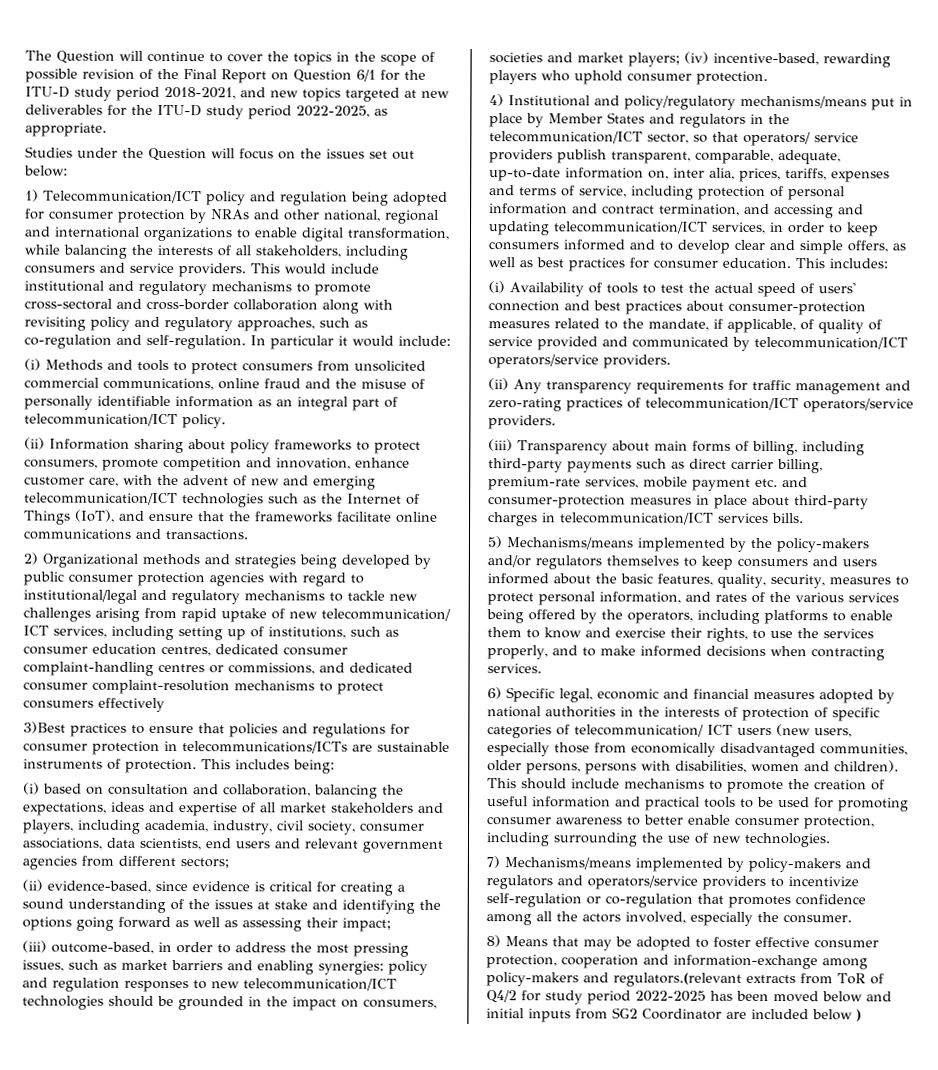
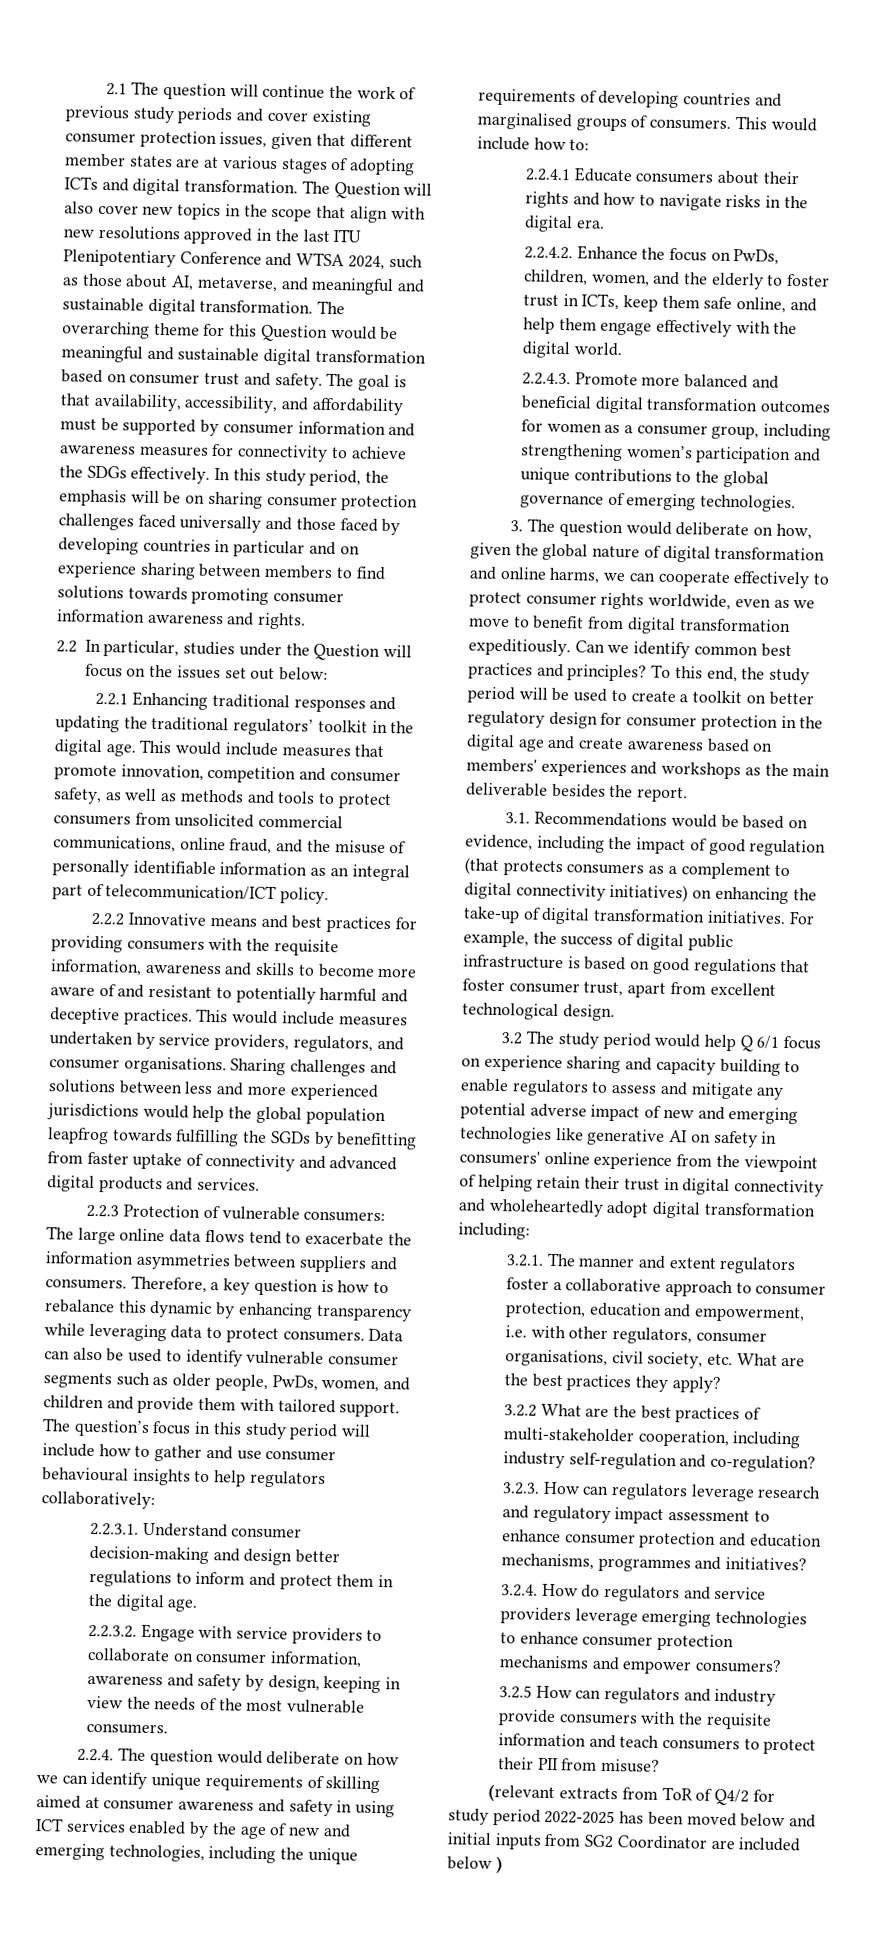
- The Question will continue to cover the topics in the scope of possible revision of the Final Report on Question 6/1 for the ITU-D study period 2018-2021, and new topics targeted at new deliverables for the ITU-D study period 2022-2025, as appropriate.
- Studies under the Question will focus on the issues set out below:
+ 2.1 The question will continue the work of previous study periods and cover existing consumer protection issues, given that different member states are at various stages of adopting ICTs and digital transformation. The Question will also cover new topics in the scope that align with new resolutions approved in the last ITU Plenipotentiary Conference and WTSA 2024, such as those about AI, metaverse, and meaningful and sustainable digital transformation. The overarching theme for this Question would be meaningful and sustainable digital transformation based on consumer trust and safety. The goal is that availability, accessibility, and affordability must be supported by consumer information and awareness measures for connectivity to achieve the SDGs effectively. In this study period, the emphasis will be on sharing consumer protection challenges faced universally and those faced by developing countries in particular and on experience sharing between members to find solutions towards promoting consumer information awareness and rights.
+ 2.2 In particular, studies under the Question will focus on the issues set out below:
- 1) Telecommunication/ICT policy and regulation being adopted for consumer protection by NRAs and other national, regional and international organizations to enable digital transformation, while balancing the interests of all stakeholders, including consumers and service providers. This would include institutional and regulatory mechanisms to promote cross-sectoral and cross-border collaboration along with revisiting policy and regulatory approaches, such as co-regulation and self-regulation. In particular it would include:
- (i) Methods and tools to protect consumers from unsolicited commercial communications, online fraud and the misuse of personally identifiable information as an integral part of telecommunication/ICT policy.
+ 2.2.1 Enhancing traditional responses and updating the traditional regulators’ toolkit in the digital age. This would include measures that promote innovation, competition and consumer safety, as well as methods and tools to protect consumers from unsolicited commercial communications, online fraud, and the misuse of personally identifiable information as an integral part of telecommunication/ICT policy.
- (ii) Information sharing about policy frameworks to protect consumers, promote competition and innovation, enhance customer care, with the advent of new and emerging telecommunication/ICT technologies such as the Internet of Things (IoT), and ensure that the frameworks facilitate online communications and transactions.
- 2) Organizational methods and strategies being developed by public consumer protection agencies with regard to institutional/legal and regulatory mechanisms to tackle new challenges arising from rapid uptake of new telecommunication/ ICT services, including setting up of institutions, such as consumer education centres, dedicated consumer complaint-handling centres or commissions, and dedicated consumer complaint-resolution mechanisms to protect consumers effectively
- 3)Best practices to ensure that policies and regulations for consumer protection in telecommunications/ICTs are sustainable instruments of protection. This includes being:
- (i) based on consultation and collaboration, balancing the expectations, ideas and expertise of all market stakeholders and players, including academia, industry, civil society, consumer associations, data scientists, end users and relevant government agencies from different sectors;
- (ii) evidence-based, since evidence is critical for creating a sound understanding of the issues at stake and identifying the options going forward as well as assessing their impact;
- (iii) outcome-based, in order to address the most pressing issues, such as market barriers and enabling synergies: policy and regulation responses to new telecommunication/ICT technologies should be grounded in the impact on consumers, societies and market players; (iv) incentive-based, rewarding players who uphold consumer protection.
- 4) Institutional and policy/regulatory mechanisms/means put in place by Member States and regulators in the telecommunication/ICT sector, so that operators/ service providers publish transparent, comparable, adequate, up-to-date information on, inter alia, prices, tariffs, expenses and terms of service, including protection of personal information and contract termination, and accessing and updating telecommunication/ICT services, in order to keep consumers informed and to develop clear and simple offers, as well as best practices for consumer education. This includes:
- (i) Availability of tools to test the actual speed of users' connection and best practices about consumer-protection measures related to the mandate, if applicable, of quality of service provided and communicated by telecommunication/ICT operators/service providers.
- (ii) Any transparency requirements for traffic management and zero-rating practices of telecommunication/ICT operators/service providers.
- (iii) Transparency about main forms of billing, including third-party payments such as direct carrier billing, premium-rate services, mobile payment etc. and consumer-protection measures in place about third-party charges in telecommunication/ICT services bills.
- 5) Mechanisms/means implemented by the policy-makers and/or regulators themselves to keep consumers and users informed about the basic features, quality, security, measures to protect personal information, and rates of the various services being offered by the operators, including platforms to enable them to know and exercise their rights, to use the services properly, and to make informed decisions when contracting services.
- 6) Specific legal, economic and financial measures adopted by national authorities in the interests of protection of specific categories of telecommunication/ ICT users (new users, especially those from economically disadvantaged communities, older persons, persons with disabilities, women and children). This should include mechanisms to promote the creation of useful information and practical tools to be used for promoting consumer awareness to better enable consumer protection, including surrounding the use of new technologies.
- 7) Mechanisms/means implemented by policy-makers and regulators and operators/service providers to incentivize self-regulation or co-regulation that promotes confidence among all the actors involved, especially the consumer.
- 8) Means that may be adopted to foster effective consumer protection, cooperation and information-exchange among policy-makers and regulators.(relevant extracts from ToR of Q4/2 for study period 2022-2025 has been moved below and initial inputs from SG2 Coordinator are included below )
+ 2.2.2 Innovative means and best practices for providing consumers with the requisite information, awareness and skills to become more aware of and resistant to potentially harmful and deceptive practices. This would include measures undertaken by service providers, regulators, and consumer organisations. Sharing challenges and solutions between less and more experienced jurisdictions would help the global population leapfrog towards fulfilling the SGDs by benefitting from faster uptake of connectivity and advanced digital products and services.
+ 2.2.3 Protection of vulnerable consumers: The large online data flows tend to exacerbate the information asymmetries between suppliers and consumers. Therefore, a key question is how to rebalance this dynamic by enhancing transparency while leveraging data to protect consumers. Data can also be used to identify vulnerable consumer segments such as older people, PwDs, women, and children and provide them with tailored support. The question’s focus in this study period will include how to gather and use consumer behavioural insights to help regulators collaboratively:
+ 2.2.3.1. Understand consumer decision-making and design better regulations to inform and protect them in the digital age.
+ 2.2.3.2. Engage with service providers to collaborate on consumer information, awareness and safety by design, keeping in view the needs of the most vulnerable consumers.
+ 2.2.4. The question would deliberate on how we can identify unique requirements of skilling aimed at consumer awareness and safety in using ICT services enabled by the age of new and emerging technologies, including the unique requirements of developing countries and marginalised groups of consumers. This would include how to:
+ 2.2.4.1 Educate consumers about their rights and how to navigate risks in the digital era.
+ 2.2.4.2. Enhance the focus on PwDs, children, women, and the elderly to foster trust in ICTs, keep them safe online, and help them engage effectively with the digital world.
+ 2.2.4.3. Promote more balanced and beneficial digital transformation outcomes for women as a consumer group, including strengthening women’s participation and unique contributions to the global governance of emerging technologies.
+ 3. The question would deliberate on how, given the global nature of digital transformation and online harms, we can cooperate effectively to protect consumer rights worldwide, even as we move to benefit from digital transformation expeditiously. Can we identify common best practices and principles? To this end, the study period will be used to create a toolkit on better regulatory design for consumer protection in the digital age and create awareness based on members' experiences and workshops as the main deliverable besides the report.
+ 3.1. Recommendations would be based on evidence, including the impact of good regulation (that protects consumers as a complement to digital connectivity initiatives) on enhancing the take-up of digital transformation initiatives. For example, the success of digital public infrastructure is based on good regulations that foster consumer trust, apart from excellent technological design.
+ 3.2 The study period would help Q 6/1 focus on experience sharing and capacity building to enable regulators to assess and mitigate any potential adverse impact of new and emerging technologies like generative AI on safety in consumers' online experience from the viewpoint of helping retain their trust in digital connectivity and wholeheartedly adopt digital transformation including:
+ 3.2.1. The manner and extent regulators foster a collaborative approach to consumer protection, education and empowerment, i.e. with other regulators, consumer organisations, civil society, etc. What are the best practices they apply?
+ 3.2.2 What are the best practices of multi-stakeholder cooperation, including industry self-regulation and co-regulation?
+ 3.2.3. How can regulators leverage research and regulatory impact assessment to enhance consumer protection and education mechanisms, programmes and initiatives?
+ 3.2.4. How do regulators and service providers leverage emerging technologies to enhance consumer protection mechanisms and empower consumers?
+ 3.2.5 How can regulators and industry provide consumers with the requisite information and teach consumers to protect their PII from misuse?
+ (relevant extracts from ToR of Q4/2 for study period 2022-2025 has been moved below and initial inputs from SG2 Coordinator are included below )

